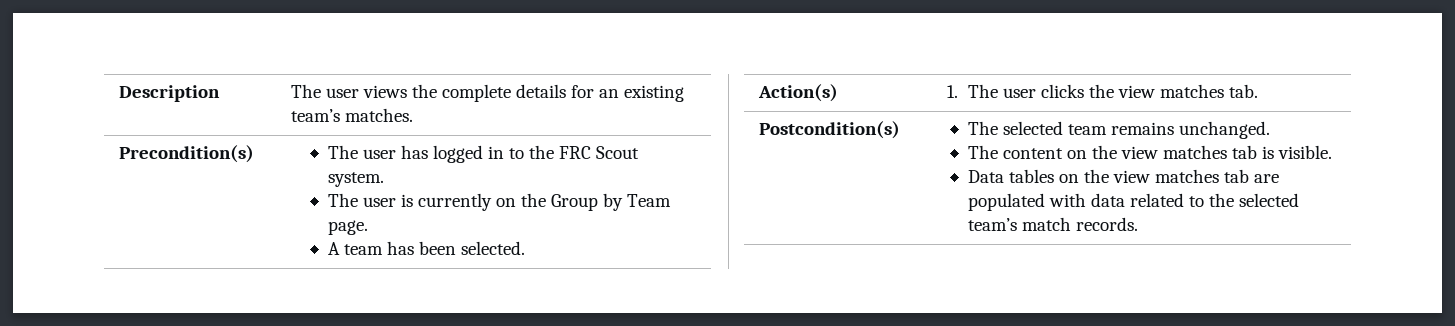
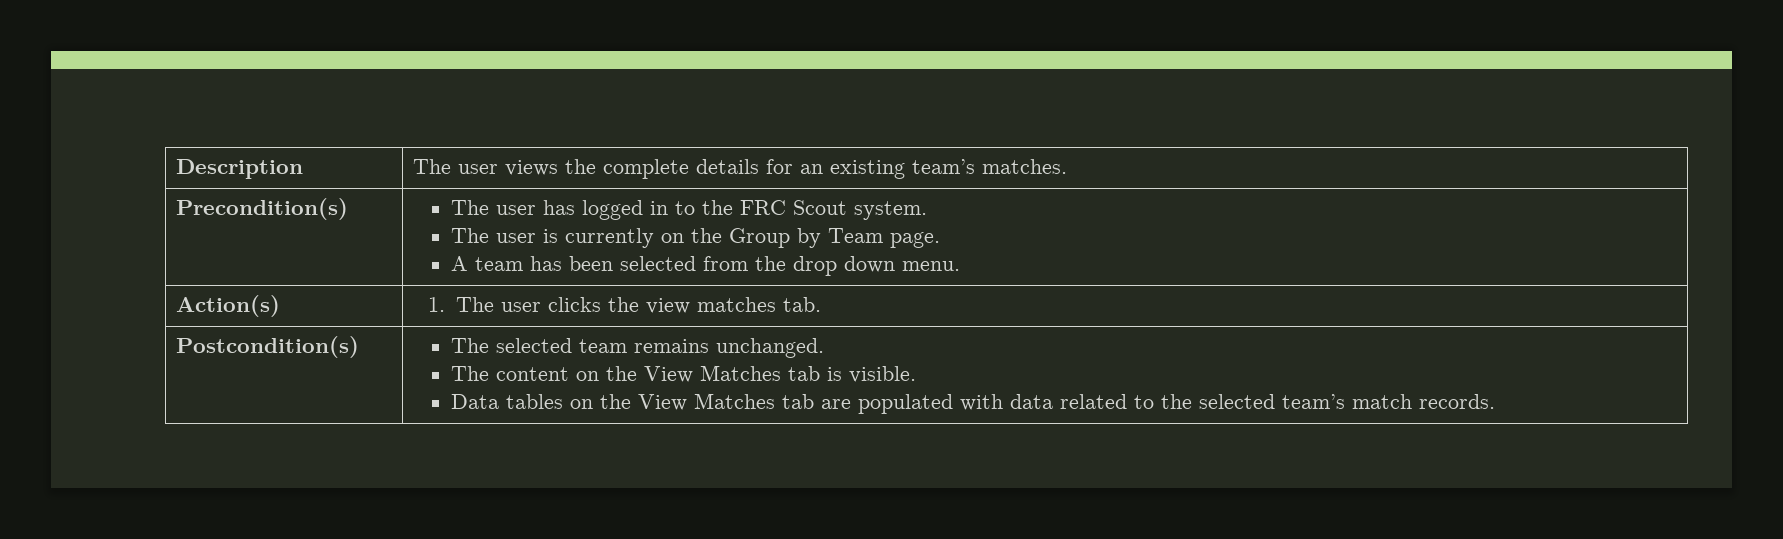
  Precondition(s) | The user has logged in to the FRC Scout system.
  The user is currently on the Group by Team page.
- A team has been selected.
+ A team has been selected from the drop down menu.
  Postcondition(s) | The selected team remains unchanged.
- The content on the view matches tab is visible.
- Data tables on the view matches tab are populated with data related to the selected team’s match records.
+ The content on the View Matches tab is visible.
+ Data tables on the View Matches tab are populated with data related to the selected team’s match records.

